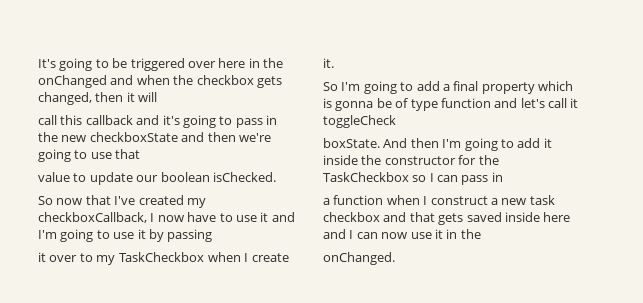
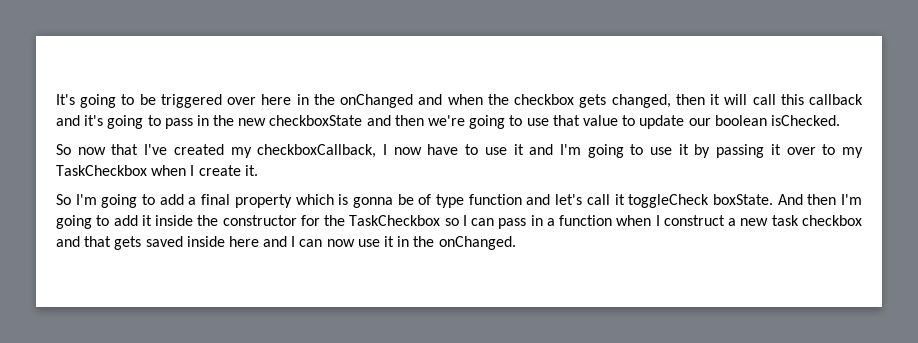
- It's going to be triggered over here in the onChanged and when the checkbox gets changed, then it will
- call this callback and it's going to pass in the new checkboxState and then we're going to use that
- value to update our boolean isChecked.
+ It's going to be triggered over here in the onChanged and when the checkbox gets changed, then it will call this callback and it's going to pass in the new checkboxState and then we're going to use that value to update our boolean isChecked.
- So now that I've created my checkboxCallback, I now have to use it and I'm going to use it by passing
- it over to my TaskCheckbox when I create it.
+ So now that I've created my checkboxCallback, I now have to use it and I'm going to use it by passing it over to my TaskCheckbox when I create it.
- So I'm going to add a final property which is gonna be of type function and let's call it toggleCheck
- boxState.
+ So I'm going to add a final property which is gonna be of type function and let's call it toggleCheck boxState.
- And then I'm going to add it inside the constructor for the TaskCheckbox so I can pass in
- a function when I construct a new task checkbox and that gets saved inside here and I can now use it in the
- onChanged.
+ And then I'm going to add it inside the constructor for the TaskCheckbox so I can pass in a function when I construct a new task checkbox and that gets saved inside here and I can now use it in the onChanged.

